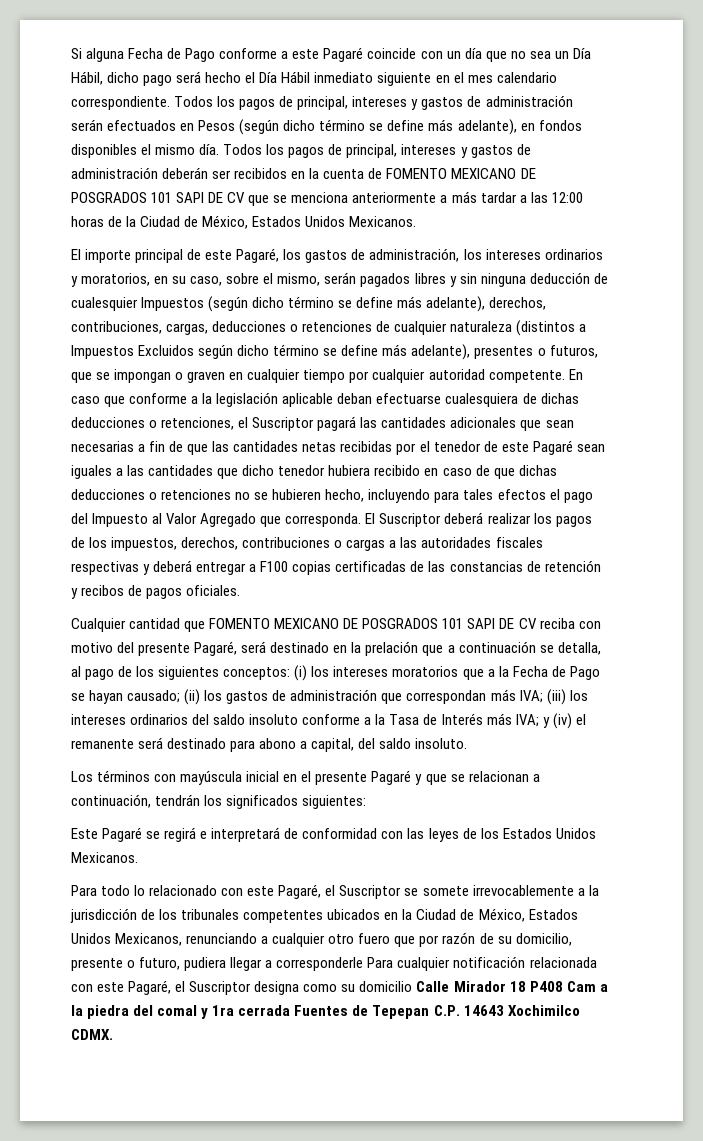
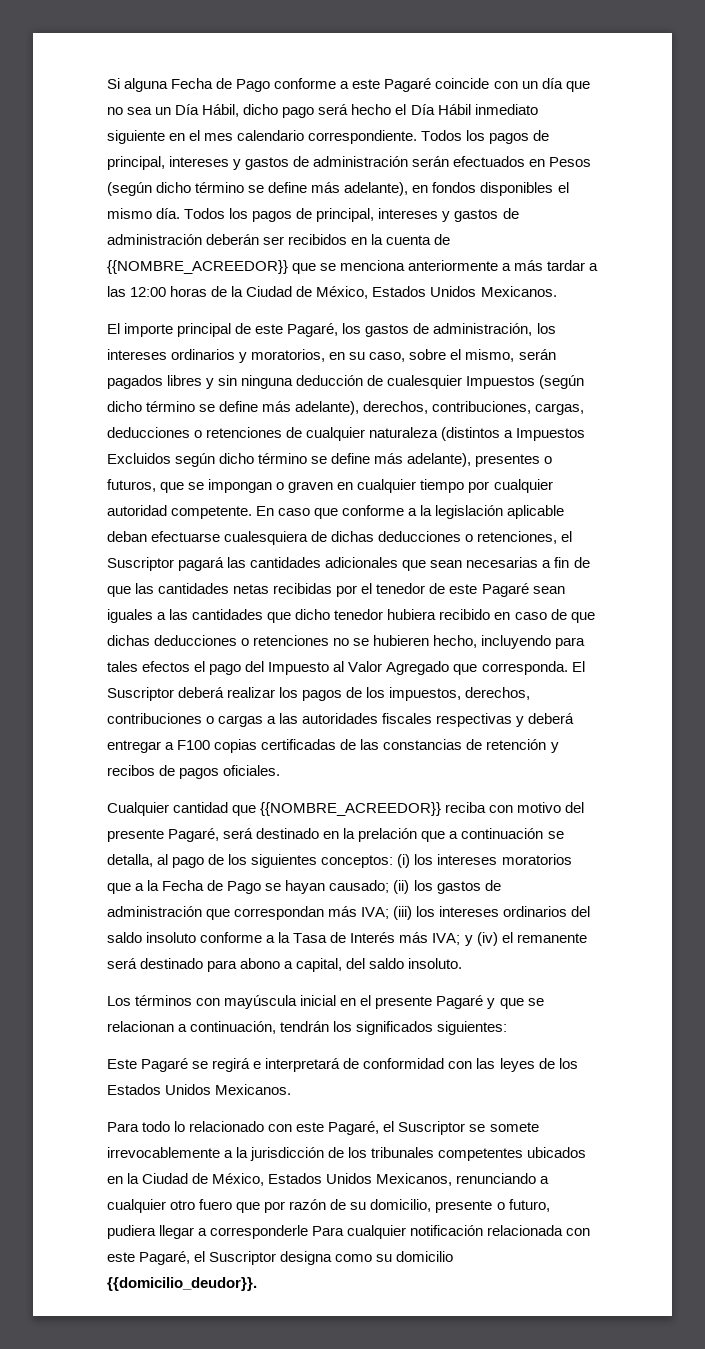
- Todos los pagos de principal, intereses y gastos de administración deberán ser recibidos en la cuenta de FOMENTO MEXICANO DE POSGRADOS 101 SAPI DE CV que se menciona anteriormente a más tardar a las 12:00 horas de la Ciudad de México, Estados Unidos Mexicanos.
+ Todos los pagos de principal, intereses y gastos de administración deberán ser recibidos en la cuenta de {{NOMBRE_ACREEDOR}} que se menciona anteriormente a más tardar a las 12:00 horas de la Ciudad de México, Estados Unidos Mexicanos.
- Cualquier cantidad que FOMENTO MEXICANO DE POSGRADOS 101 SAPI DE CV reciba con motivo del presente Pagaré, será destinado en la prelación que a continuación se detalla, al pago de los siguientes conceptos:
+ Cualquier cantidad que {{NOMBRE_ACREEDOR}} reciba con motivo del presente Pagaré, será destinado en la prelación que a continuación se detalla, al pago de los siguientes conceptos:
- Para todo lo relacionado con este Pagaré, el Suscriptor se somete irrevocablemente a la jurisdicción de los tribunales competentes ubicados en la Ciudad de México, Estados Unidos Mexicanos, renunciando a cualquier otro fuero que por razón de su domicilio, presente o futuro, pudiera llegar a corresponderle Para cualquier notificación relacionada con este Pagaré, el Suscriptor designa como su domicilio Calle Mirador 18 P408 Cam a la piedra del comal y 1ra cerrada Fuentes de Tepepan C.P. 14643 Xochimilco CDMX.
+ Para todo lo relacionado con este Pagaré, el Suscriptor se somete irrevocablemente a la jurisdicción de los tribunales competentes ubicados en la Ciudad de México, Estados Unidos Mexicanos, renunciando a cualquier otro fuero que por razón de su domicilio, presente o futuro, pudiera llegar a corresponderle Para cualquier notificación relacionada con este Pagaré, el Suscriptor designa como su domicilio {{domicilio_deudor}}.

